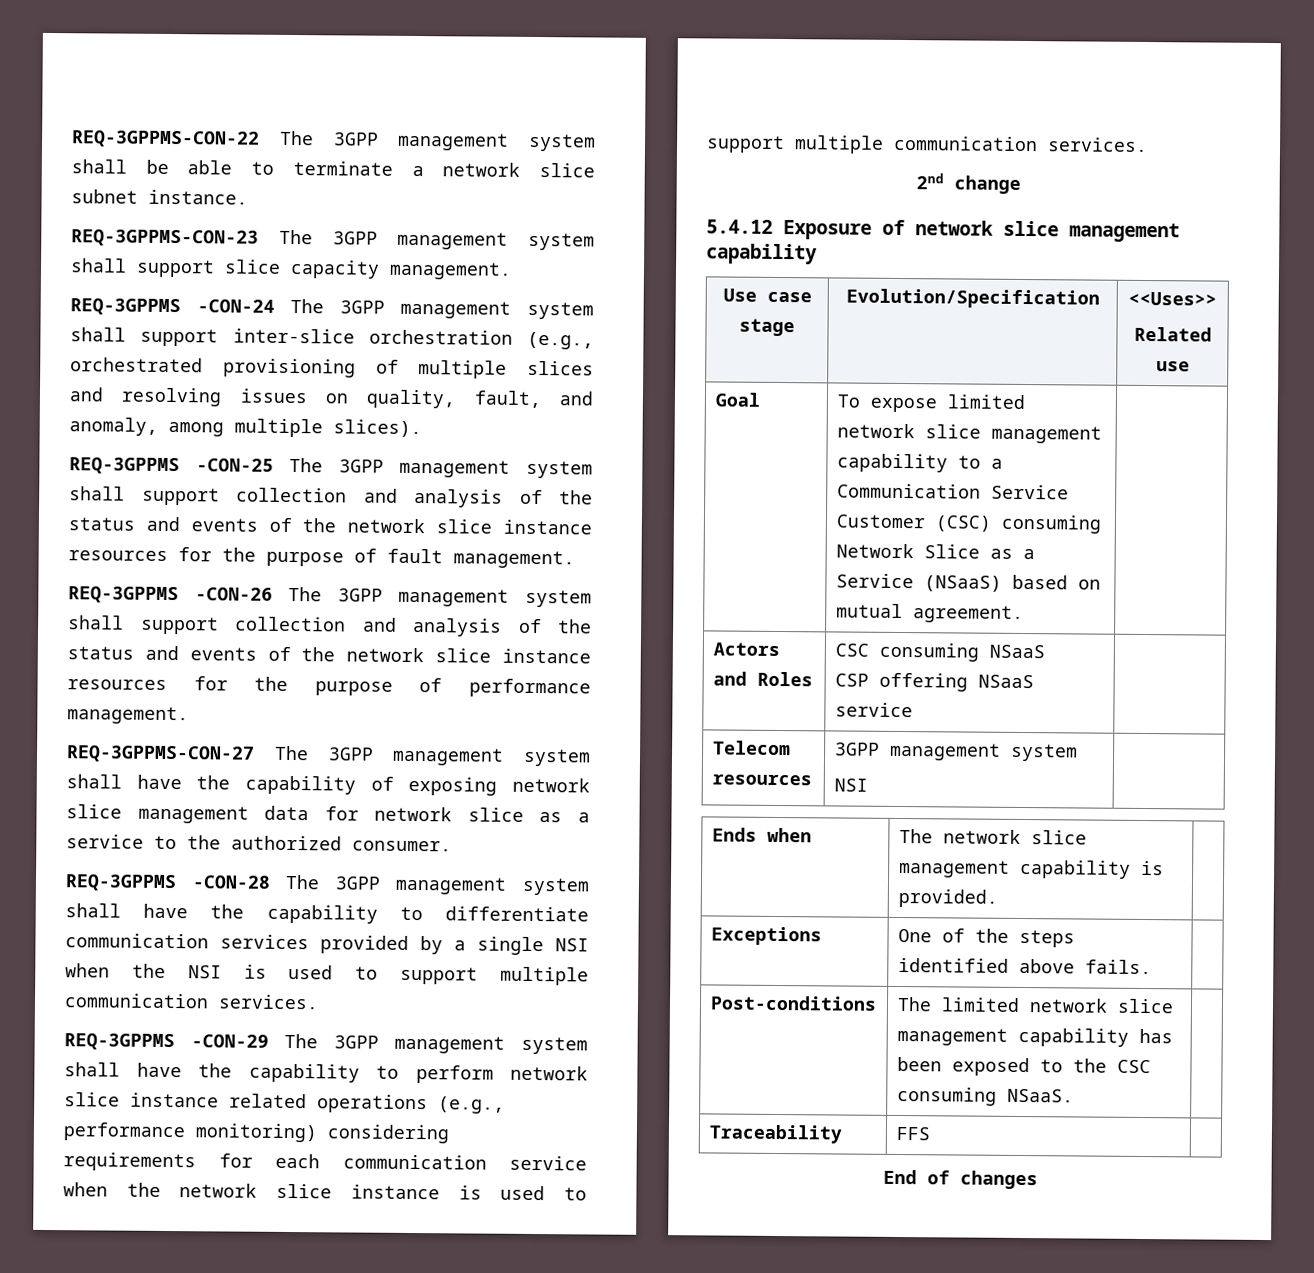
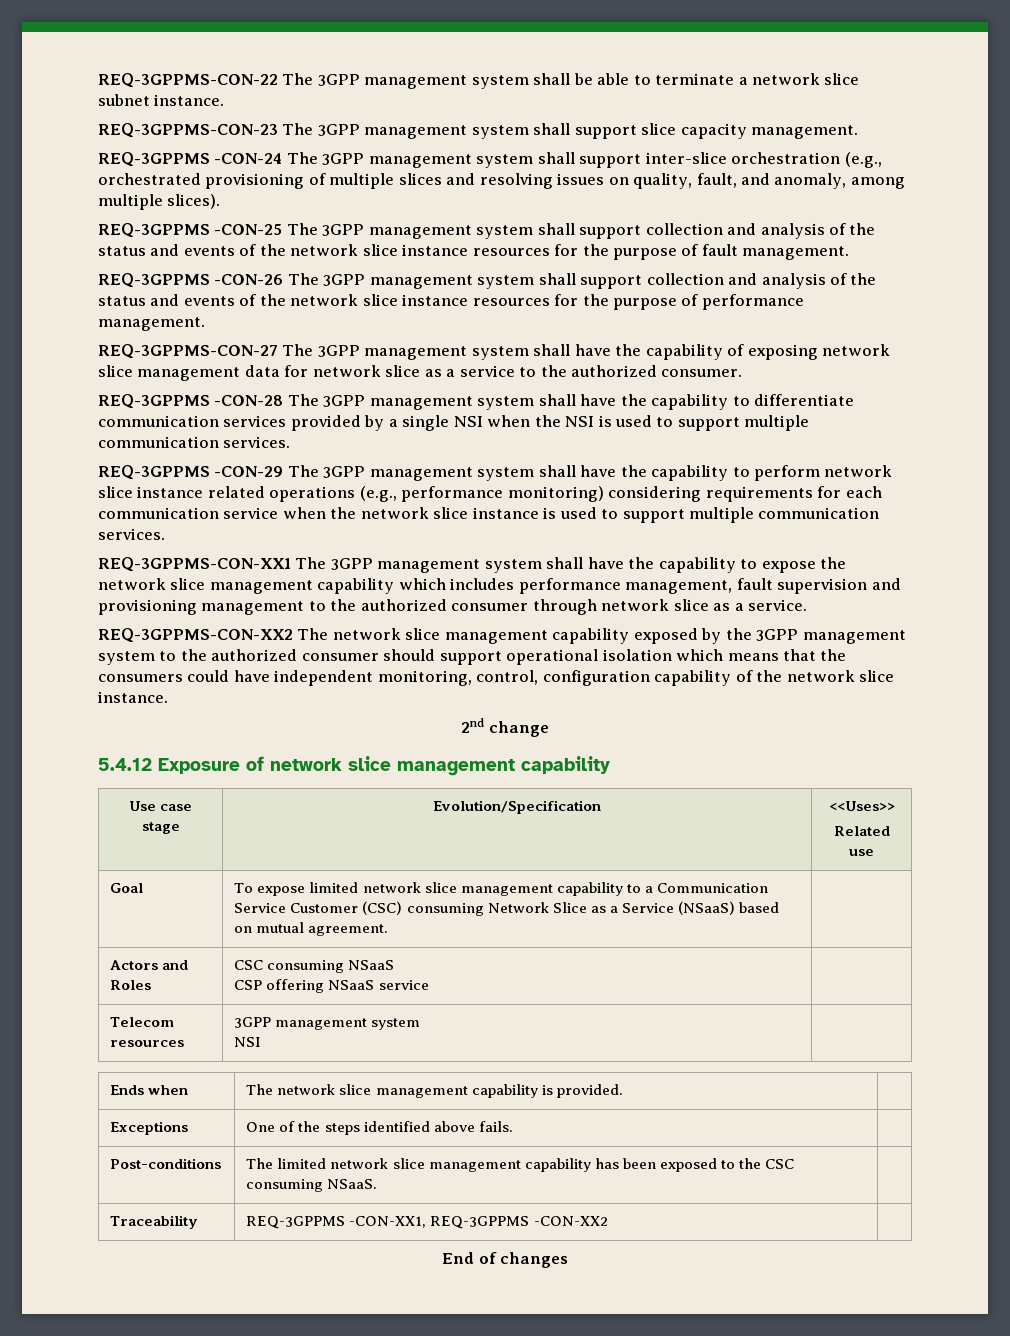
+ REQ-3GPPMS-CON-XX1 The 3GPP management system shall have the capability to expose the network slice management capability which includes performance management, fault supervision and provisioning management to the authorized consumer through network slice as a service.
+ REQ-3GPPMS-CON-XX2 The network slice management capability exposed by the 3GPP management system to the authorized consumer should support operational isolation which means that the consumers could have independent monitoring, control, configuration capability of the network slice instance.
- Traceability | FFS |
+ Traceability | REQ-3GPPMS -CON-XX1, REQ-3GPPMS -CON-XX2 |

